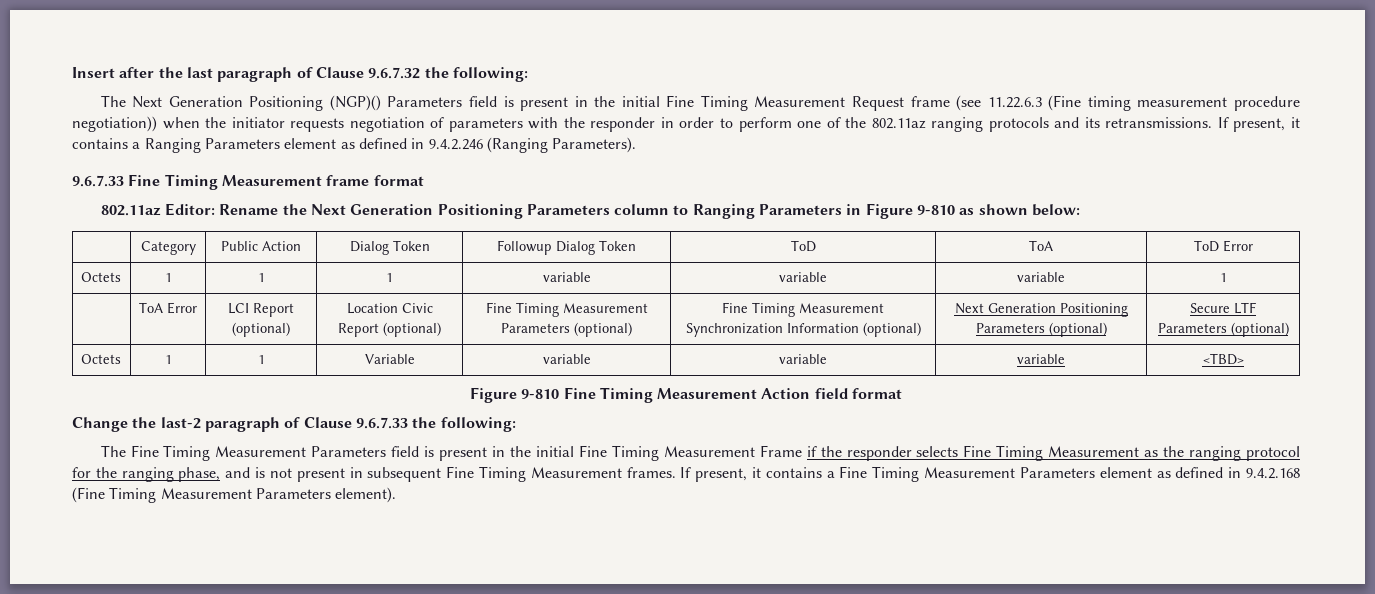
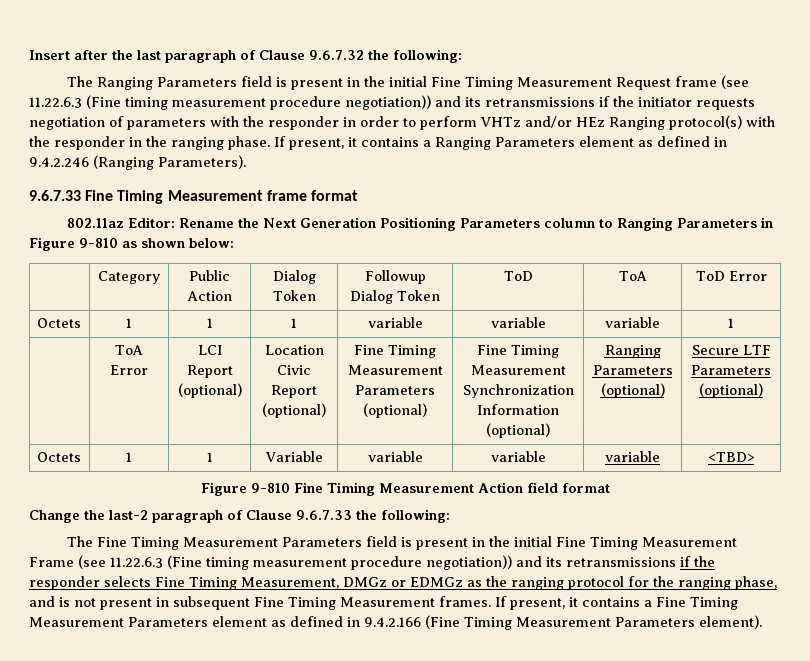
- The Next Generation Positioning (NGP)() Parameters field is present in the initial Fine Timing Measurement Request frame (see 11.22.6.3 (Fine timing measurement procedure negotiation)) when the initiator requests negotiation of parameters with the responder in order to perform one of the 802.11az ranging protocols and its retransmissions.
+ The Ranging Parameters field is present in the initial Fine Timing Measurement Request frame (see 11.22.6.3 (Fine timing measurement procedure negotiation)) and its retransmissions if the initiator requests negotiation of parameters with the responder in order to perform VHTz and/or HEz Ranging protocol(s) with the responder in the ranging phase.
- | ToA Error | LCI Report (optional) | Location Civic Report (optional) | Fine Timing Measurement Parameters (optional) | Fine Timing Measurement Synchronization Information (optional) | Next Generation Positioning Parameters (optional) | Secure LTF Parameters (optional)
+ | ToA Error | LCI Report (optional) | Location Civic Report (optional) | Fine Timing Measurement Parameters (optional) | Fine Timing Measurement Synchronization Information (optional) | Ranging Parameters (optional) | Secure LTF Parameters (optional)
- The Fine Timing Measurement Parameters field is present in the initial Fine Timing Measurement Frame if the responder selects Fine Timing Measurement as the ranging protocol for the ranging phase, and is not present in subsequent Fine Timing Measurement frames.
+ The Fine Timing Measurement Parameters field is present in the initial Fine Timing Measurement Frame (see 11.22.6.3 (Fine timing measurement procedure negotiation)) and its retransmissions if the responder selects Fine Timing Measurement, DMGz or EDMGz as the ranging protocol for the ranging phase, and is not present in subsequent Fine Timing Measurement frames.
- If present, it contains a Fine Timing Measurement Parameters element as defined in 9.4.2.168 (Fine Timing Measurement Parameters element).
+ If present, it contains a Fine Timing Measurement Parameters element as defined in 9.4.2.166 (Fine Timing Measurement Parameters element).

